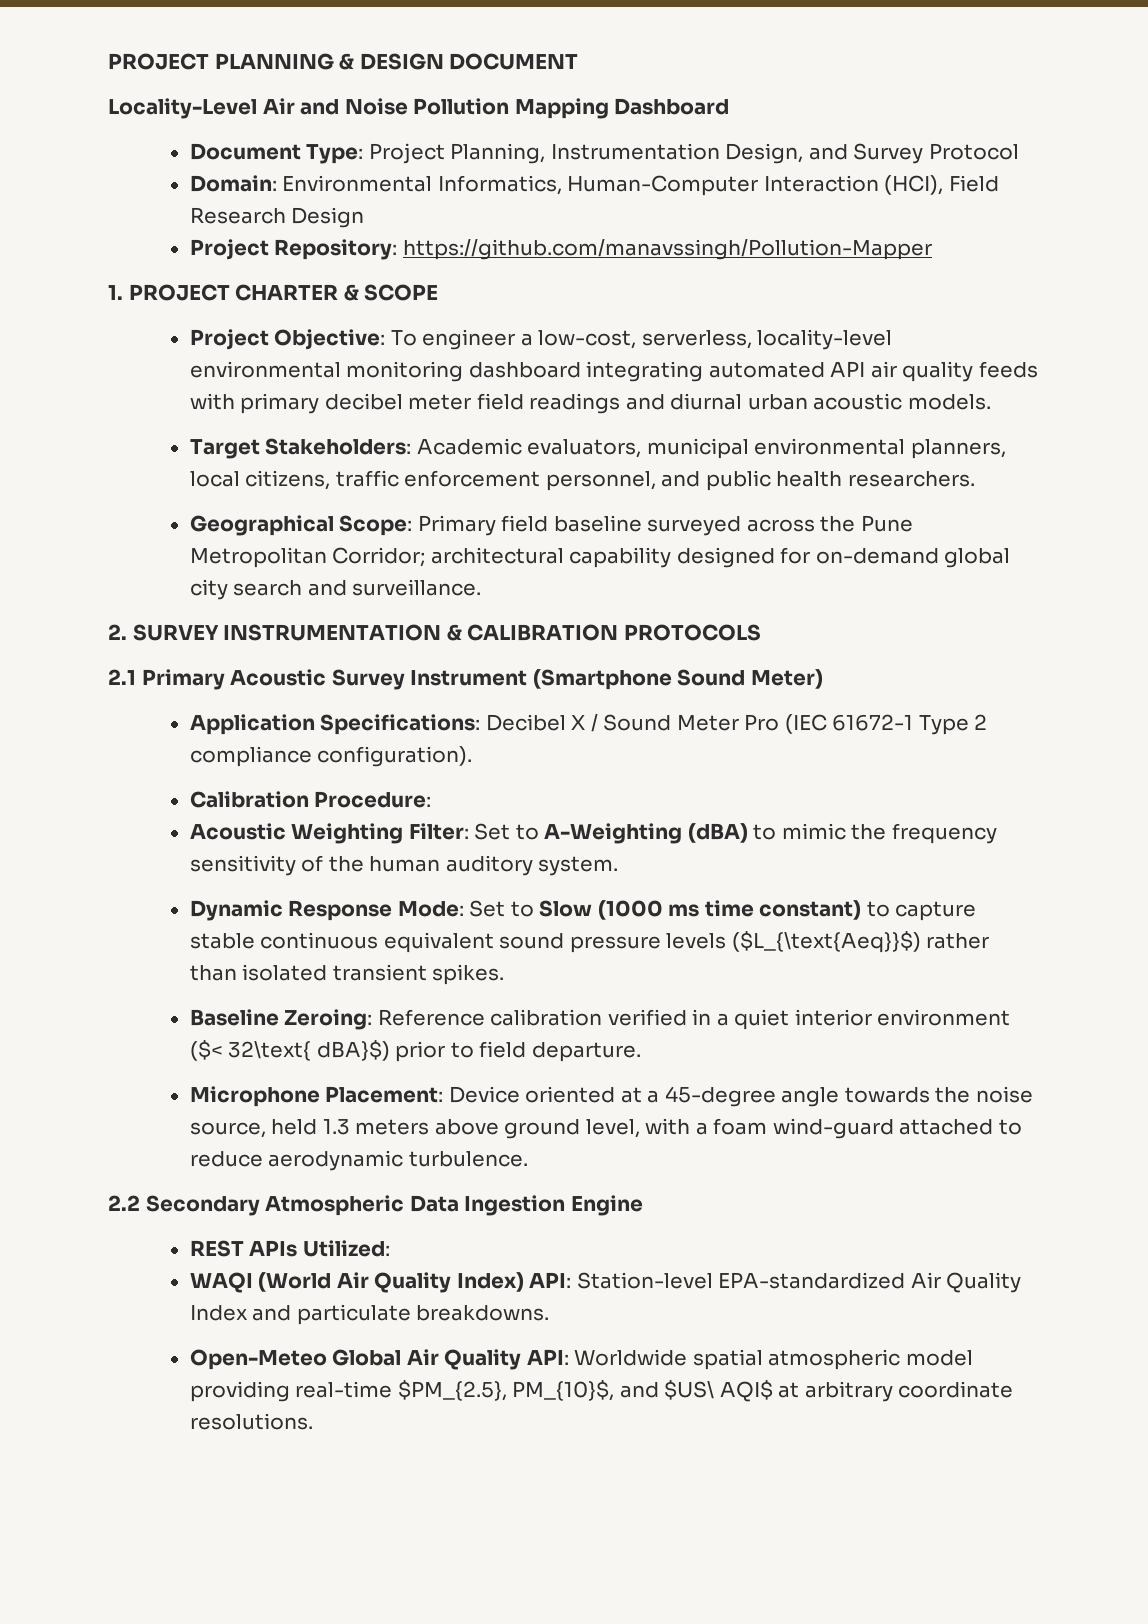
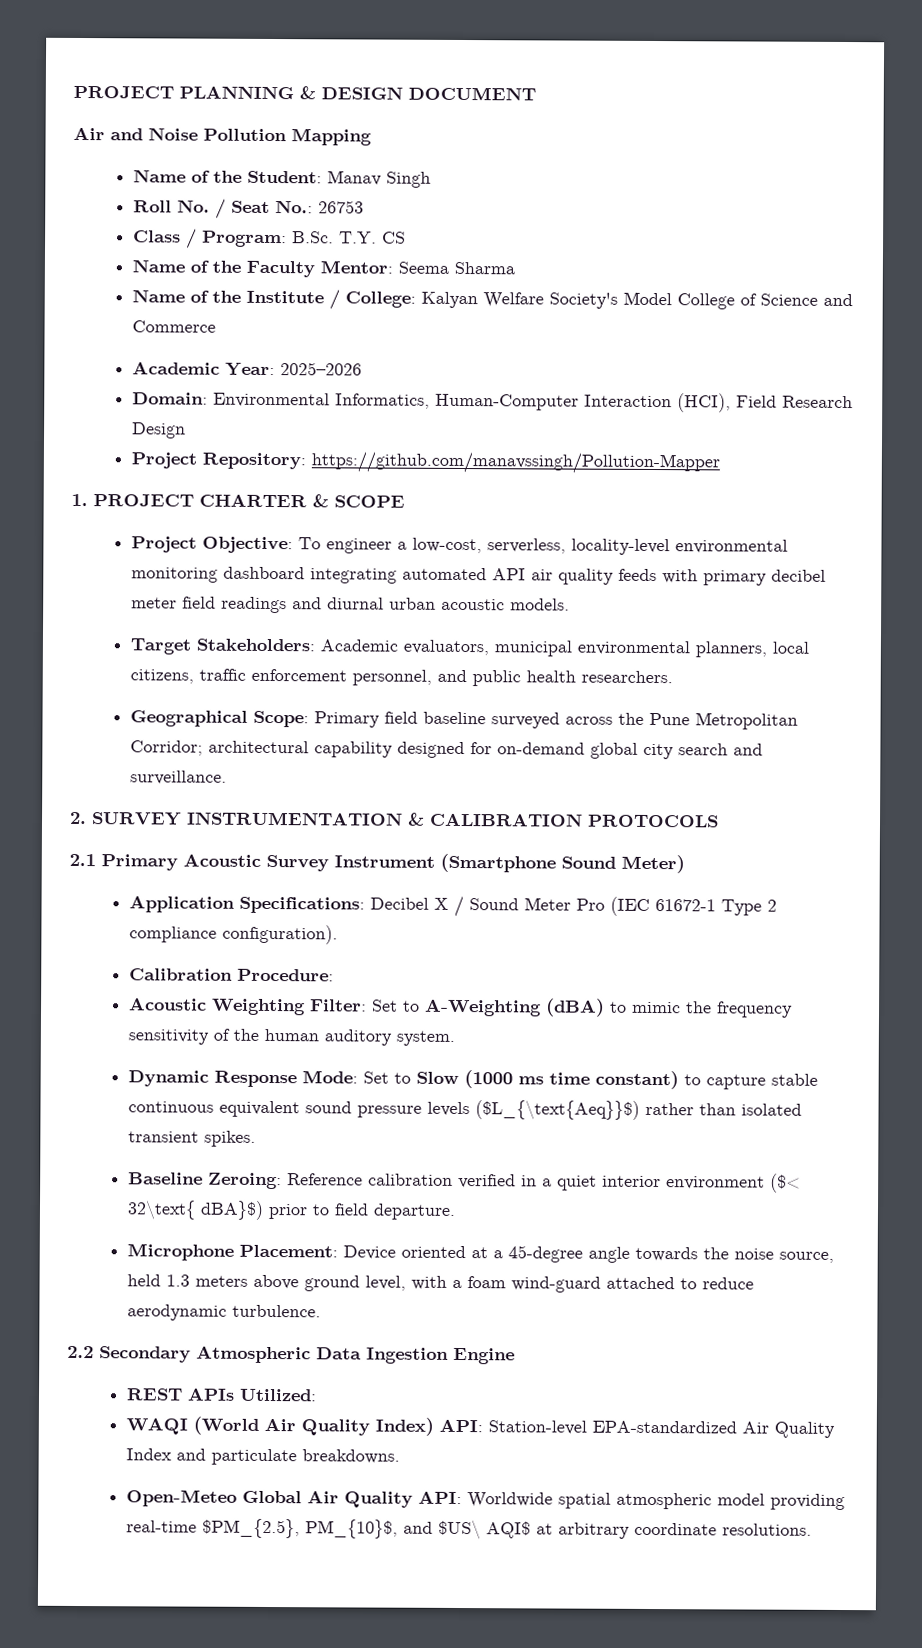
- Locality-Level Air and Noise Pollution Mapping Dashboard
- Document Type: Project Planning, Instrumentation Design, and Survey Protocol
+ Air and Noise Pollution Mapping
+ Name of the Student: Manav Singh
+ Roll No. / Seat No.: 26753
+ Class / Program: B.Sc. T.Y. CS
+ Name of the Faculty Mentor: Seema Sharma
+ Name of the Institute / College: Kalyan Welfare Society's Model College of Science and Commerce
+ Academic Year: 2025–2026

